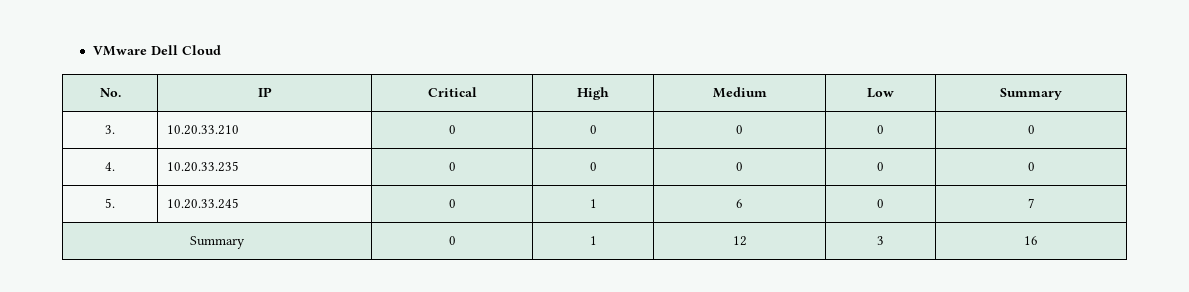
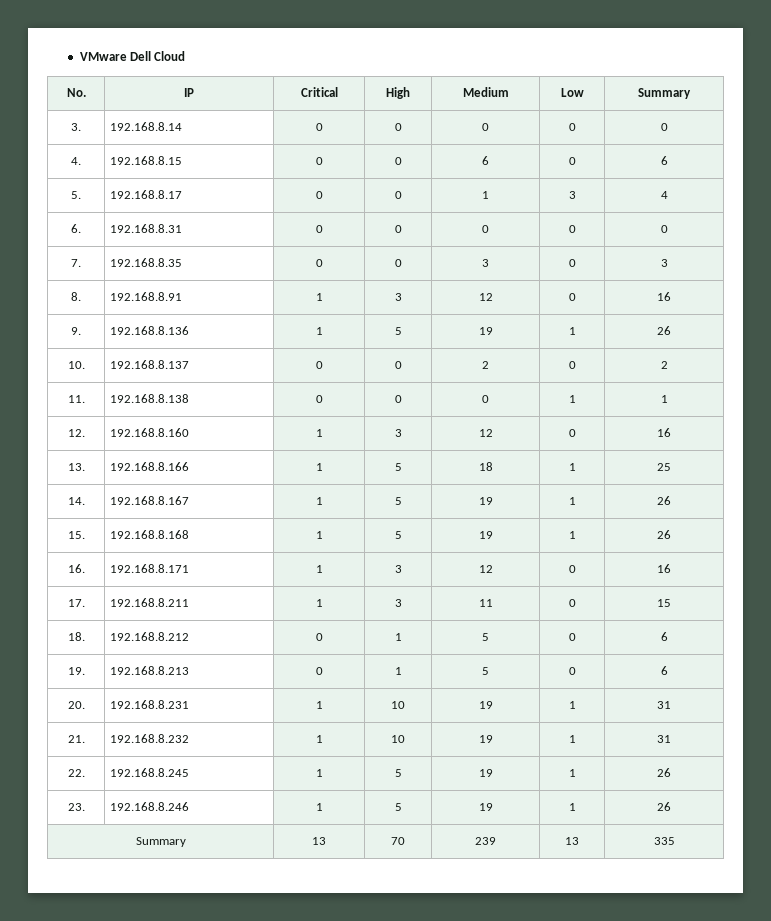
- 3. | 10.20.33.210 | 0 | 0 | 0 | 0 | 0
+ 3. | 192.168.8.14 | 0 | 0 | 0 | 0 | 0
- 4. | 10.20.33.235 | 0 | 0 | 0 | 0 | 0
- 5. | 10.20.33.245 | 0 | 1 | 6 | 0 | 7
- Summary | 0 | 1 | 12 | 3 | 16
+ 4. | 192.168.8.15 | 0 | 0 | 6 | 0 | 6
+ 5. | 192.168.8.17 | 0 | 0 | 1 | 3 | 4
+ 6. | 192.168.8.31 | 0 | 0 | 0 | 0 | 0
+ 7. | 192.168.8.35 | 0 | 0 | 3 | 0 | 3
+ 8. | 192.168.8.91 | 1 | 3 | 12 | 0 | 16
+ 9. | 192.168.8.136 | 1 | 5 | 19 | 1 | 26
+ 10. | 192.168.8.137 | 0 | 0 | 2 | 0 | 2
+ 11. | 192.168.8.138 | 0 | 0 | 0 | 1 | 1
+ 12. | 192.168.8.160 | 1 | 3 | 12 | 0 | 16
+ 13. | 192.168.8.166 | 1 | 5 | 18 | 1 | 25
+ 14. | 192.168.8.167 | 1 | 5 | 19 | 1 | 26
+ 15. | 192.168.8.168 | 1 | 5 | 19 | 1 | 26
+ 16. | 192.168.8.171 | 1 | 3 | 12 | 0 | 16
+ 17. | 192.168.8.211 | 1 | 3 | 11 | 0 | 15
+ 18. | 192.168.8.212 | 0 | 1 | 5 | 0 | 6
+ 19. | 192.168.8.213 | 0 | 1 | 5 | 0 | 6
+ 20. | 192.168.8.231 | 1 | 10 | 19 | 1 | 31
+ 21. | 192.168.8.232 | 1 | 10 | 19 | 1 | 31
+ 22. | 192.168.8.245 | 1 | 5 | 19 | 1 | 26
+ 23. | 192.168.8.246 | 1 | 5 | 19 | 1 | 26
+ Summary | 13 | 70 | 239 | 13 | 335

